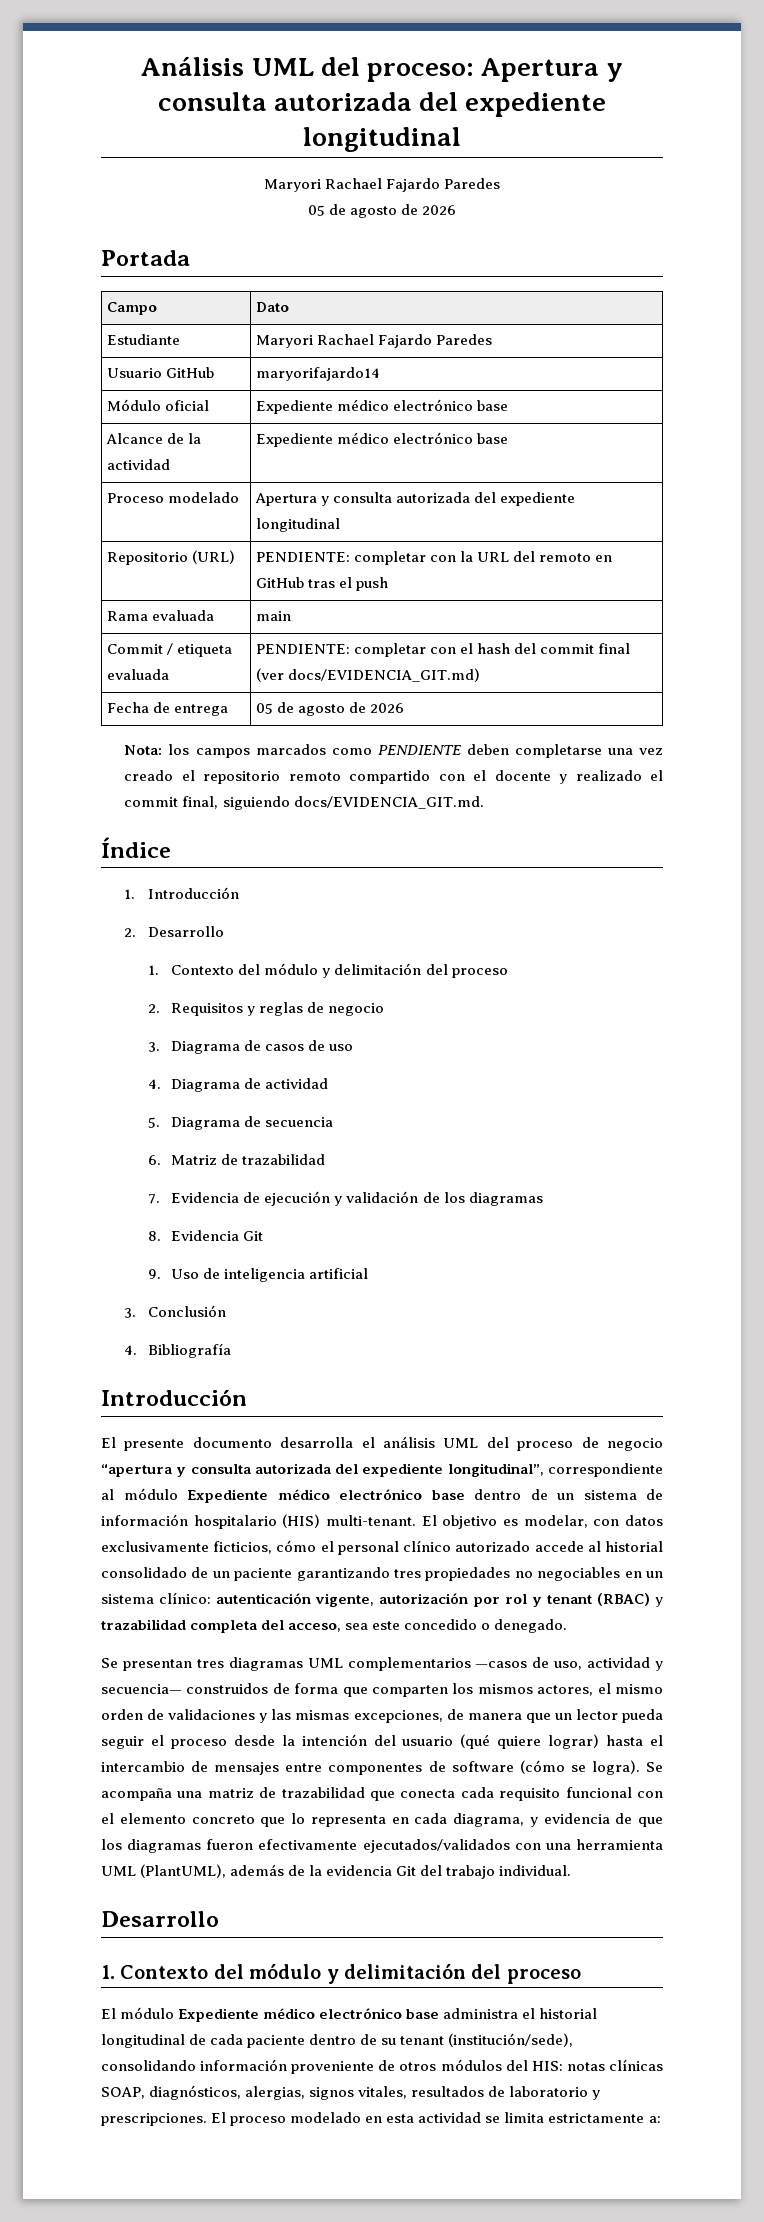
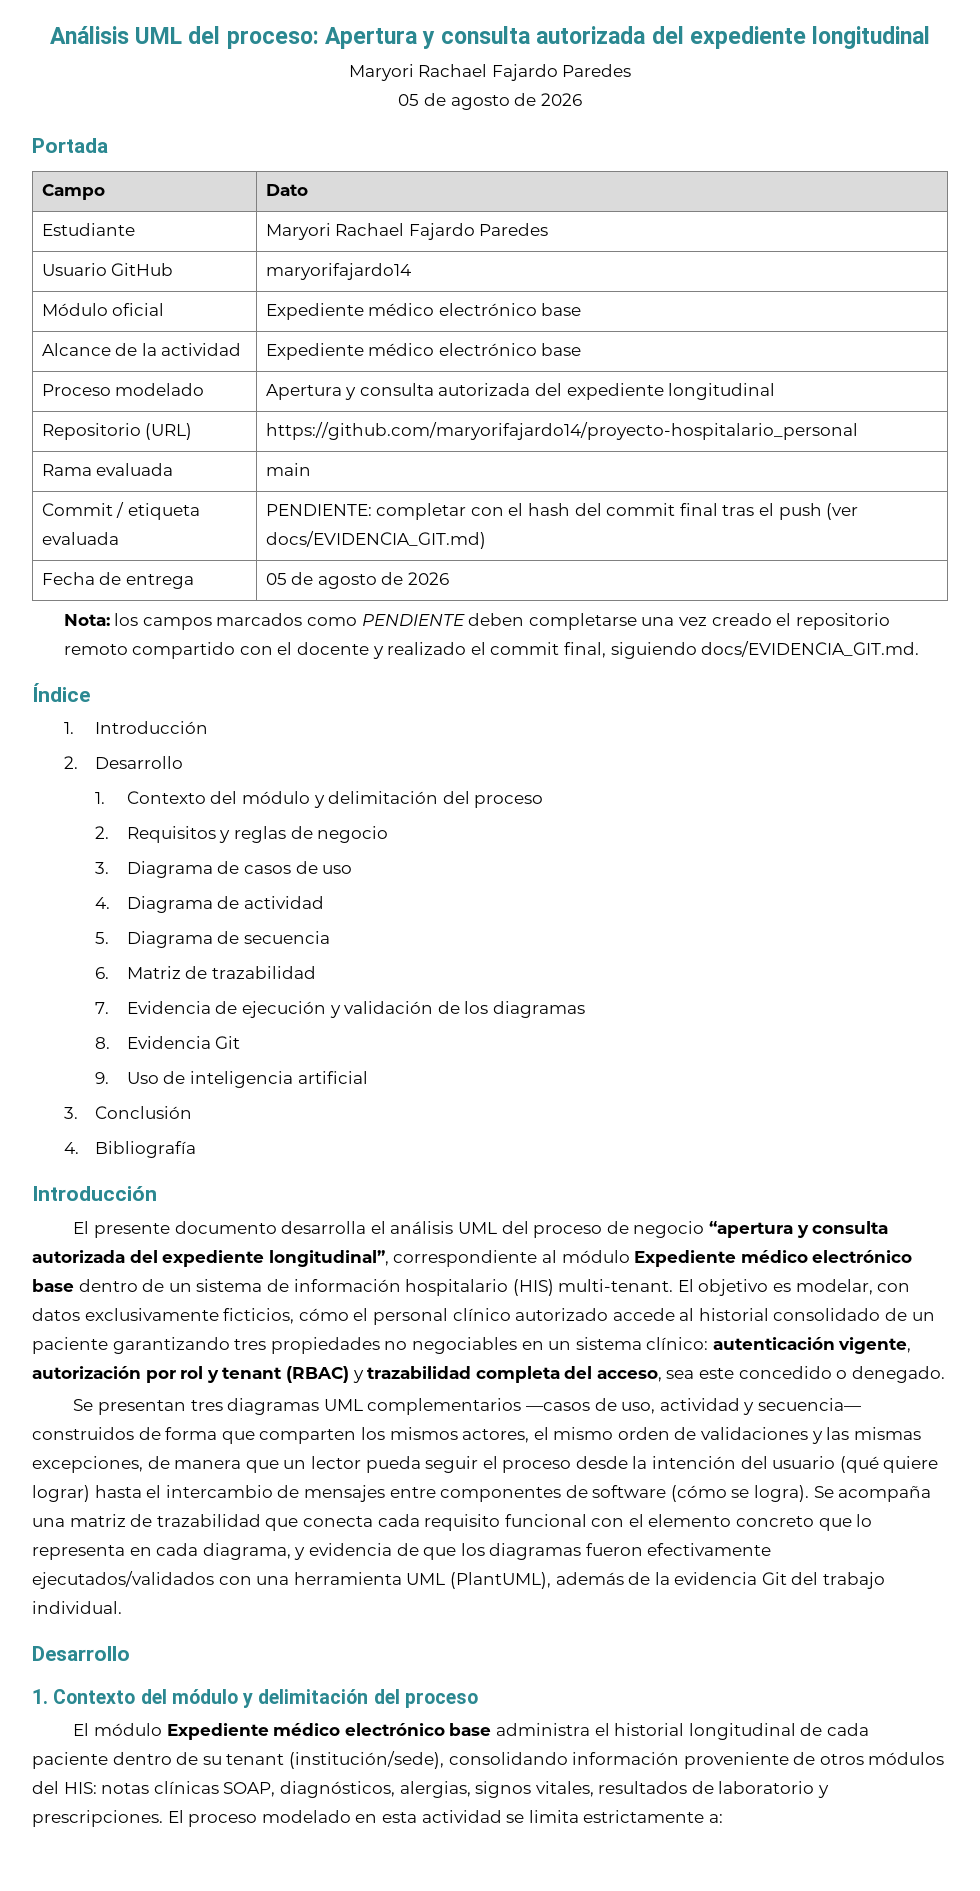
- Repositorio (URL) | PENDIENTE: completar con la URL del remoto en GitHub tras el push
+ Repositorio (URL) | https://github.com/maryorifajardo14/proyecto-hospitalario_personal
- Commit / etiqueta evaluada | PENDIENTE: completar con el hash del commit final (ver docs/EVIDENCIA_GIT.md)
+ Commit / etiqueta evaluada | PENDIENTE: completar con el hash del commit final tras el push (ver docs/EVIDENCIA_GIT.md)

